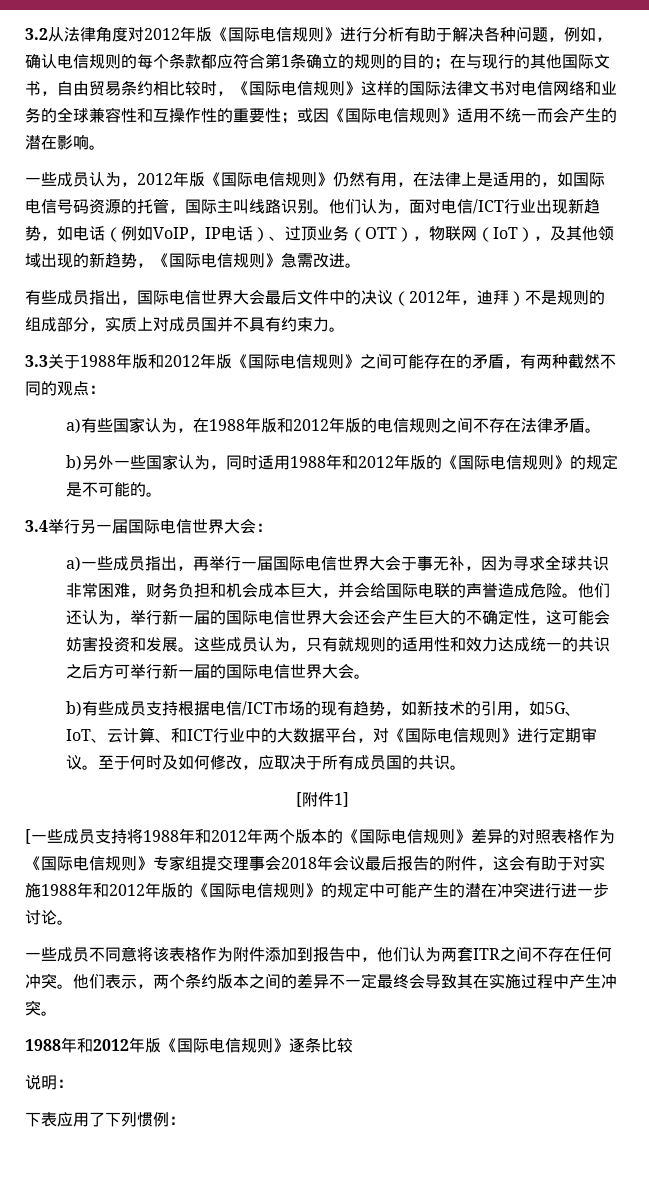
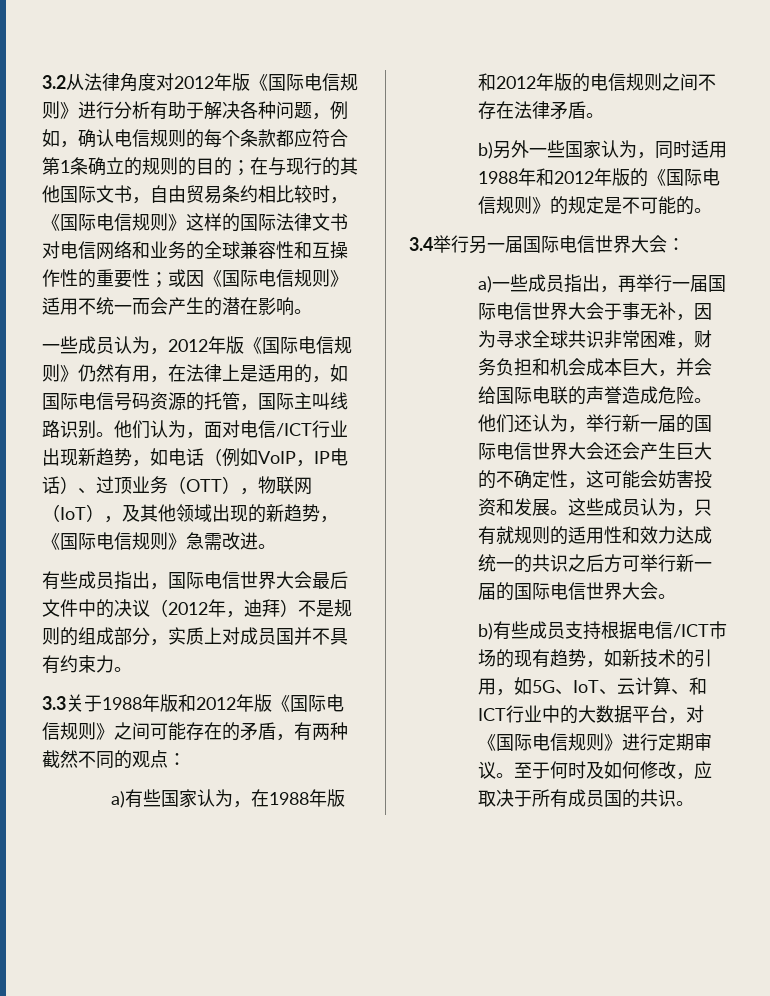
- [附件1]
- [一些成员支持将1988年和2012年两个版本的《国际电信规则》差异的对照表格作为《国际电信规则》专家组提交理事会2018年会议最后报告的附件，这会有助于对实施1988年和2012年版的《国际电信规则》的规定中可能产生的潜在冲突进行进一步讨论。
- 一些成员不同意将该表格作为附件添加到报告中，他们认为两套ITR之间不存在任何冲突。他们表示，两个条约版本之间的差异不一定最终会导致其在实施过程中产生冲突。
- 1988年和2012年版《国际电信规则》逐条比较
- 说明：
- 下表应用了下列惯例：

